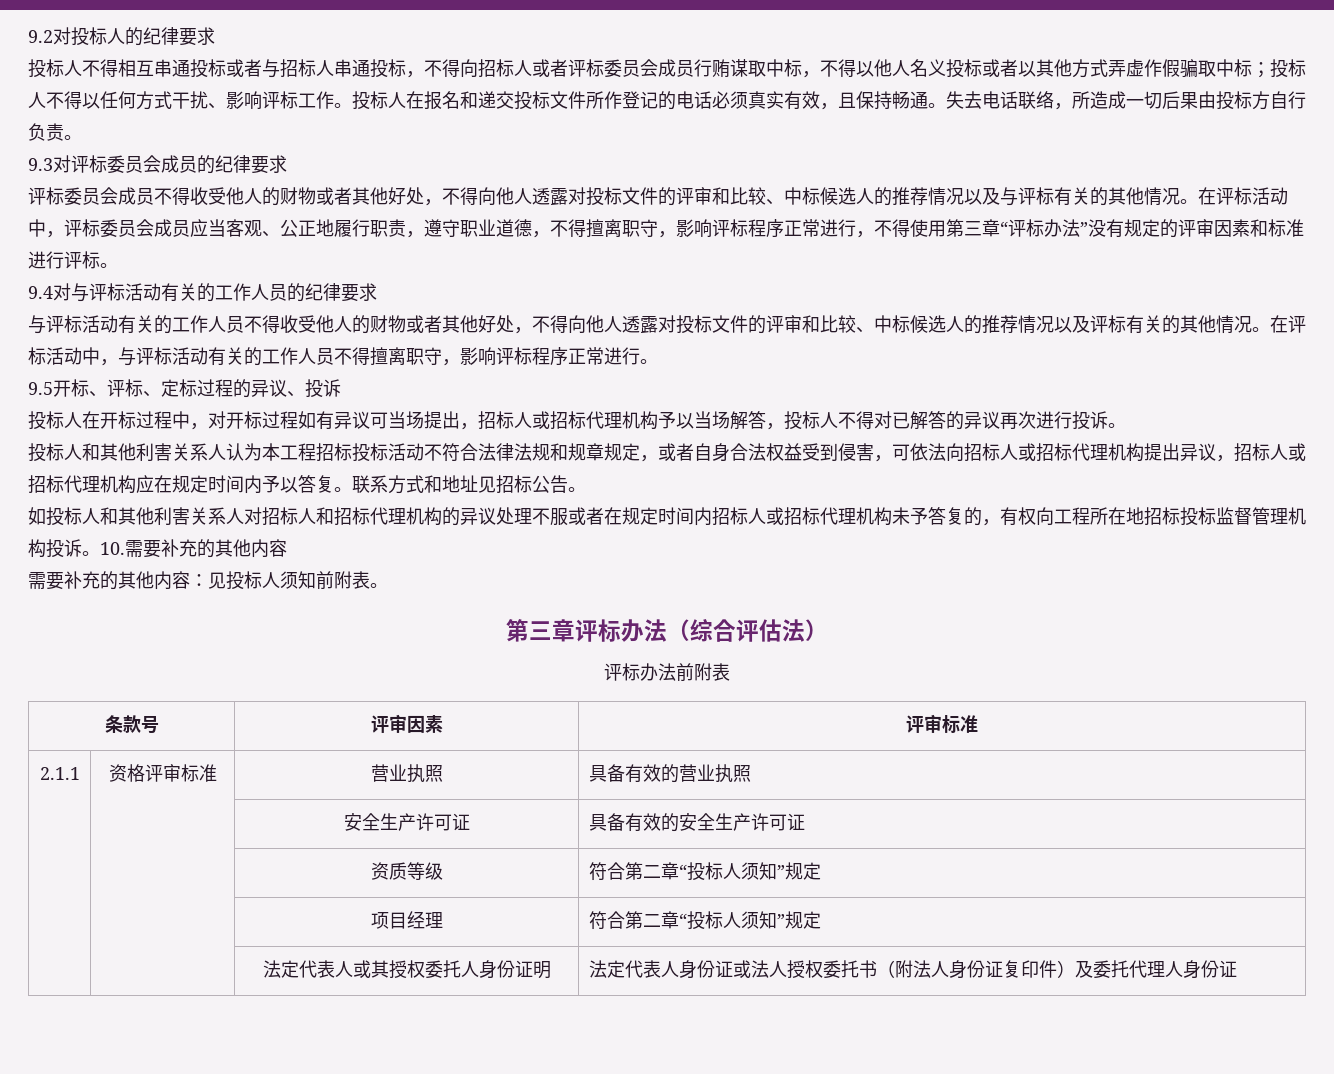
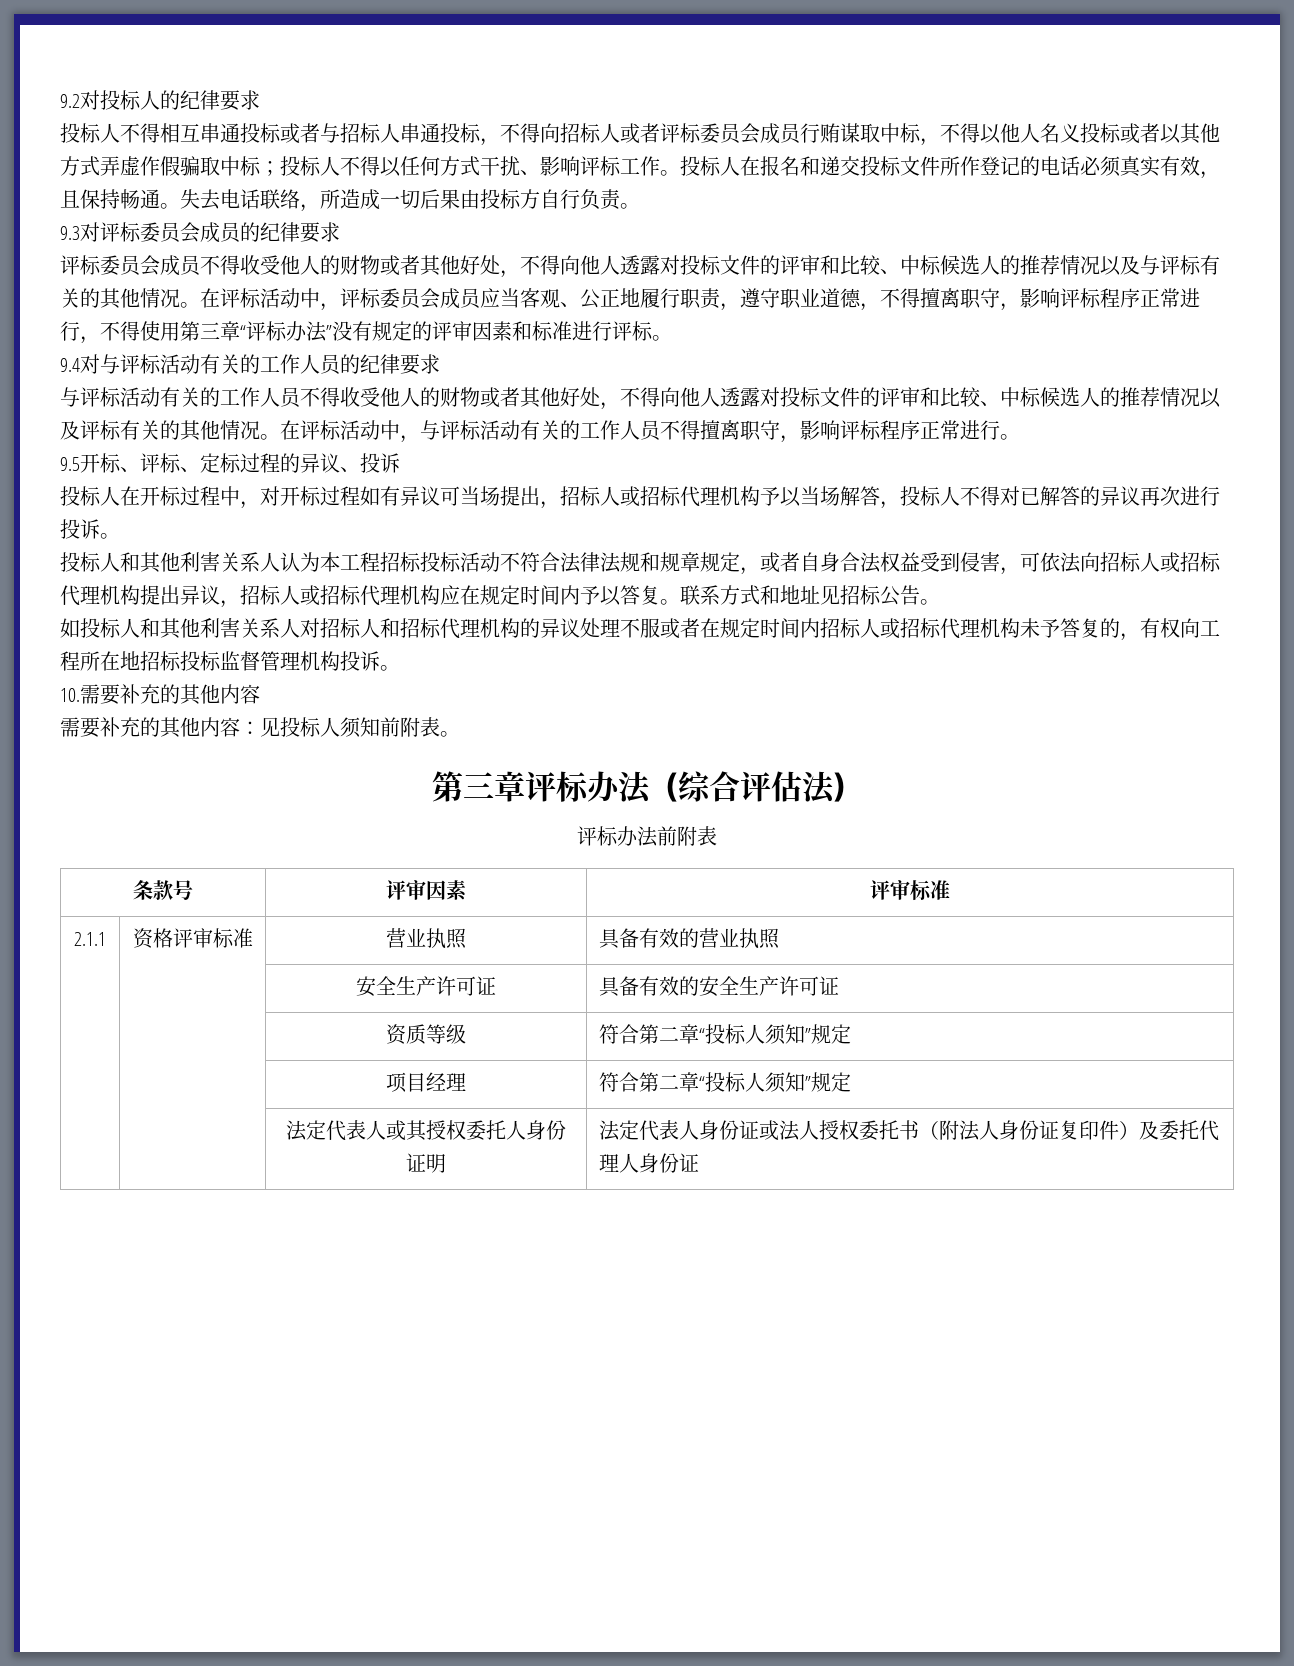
- 如投标人和其他利害关系人对招标人和招标代理机构的异议处理不服或者在规定时间内招标人或招标代理机构未予答复的，有权向工程所在地招标投标监督管理机构投诉。10.需要补充的其他内容
+ 如投标人和其他利害关系人对招标人和招标代理机构的异议处理不服或者在规定时间内招标人或招标代理机构未予答复的，有权向工程所在地招标投标监督管理机构投诉。
+ 10.需要补充的其他内容

